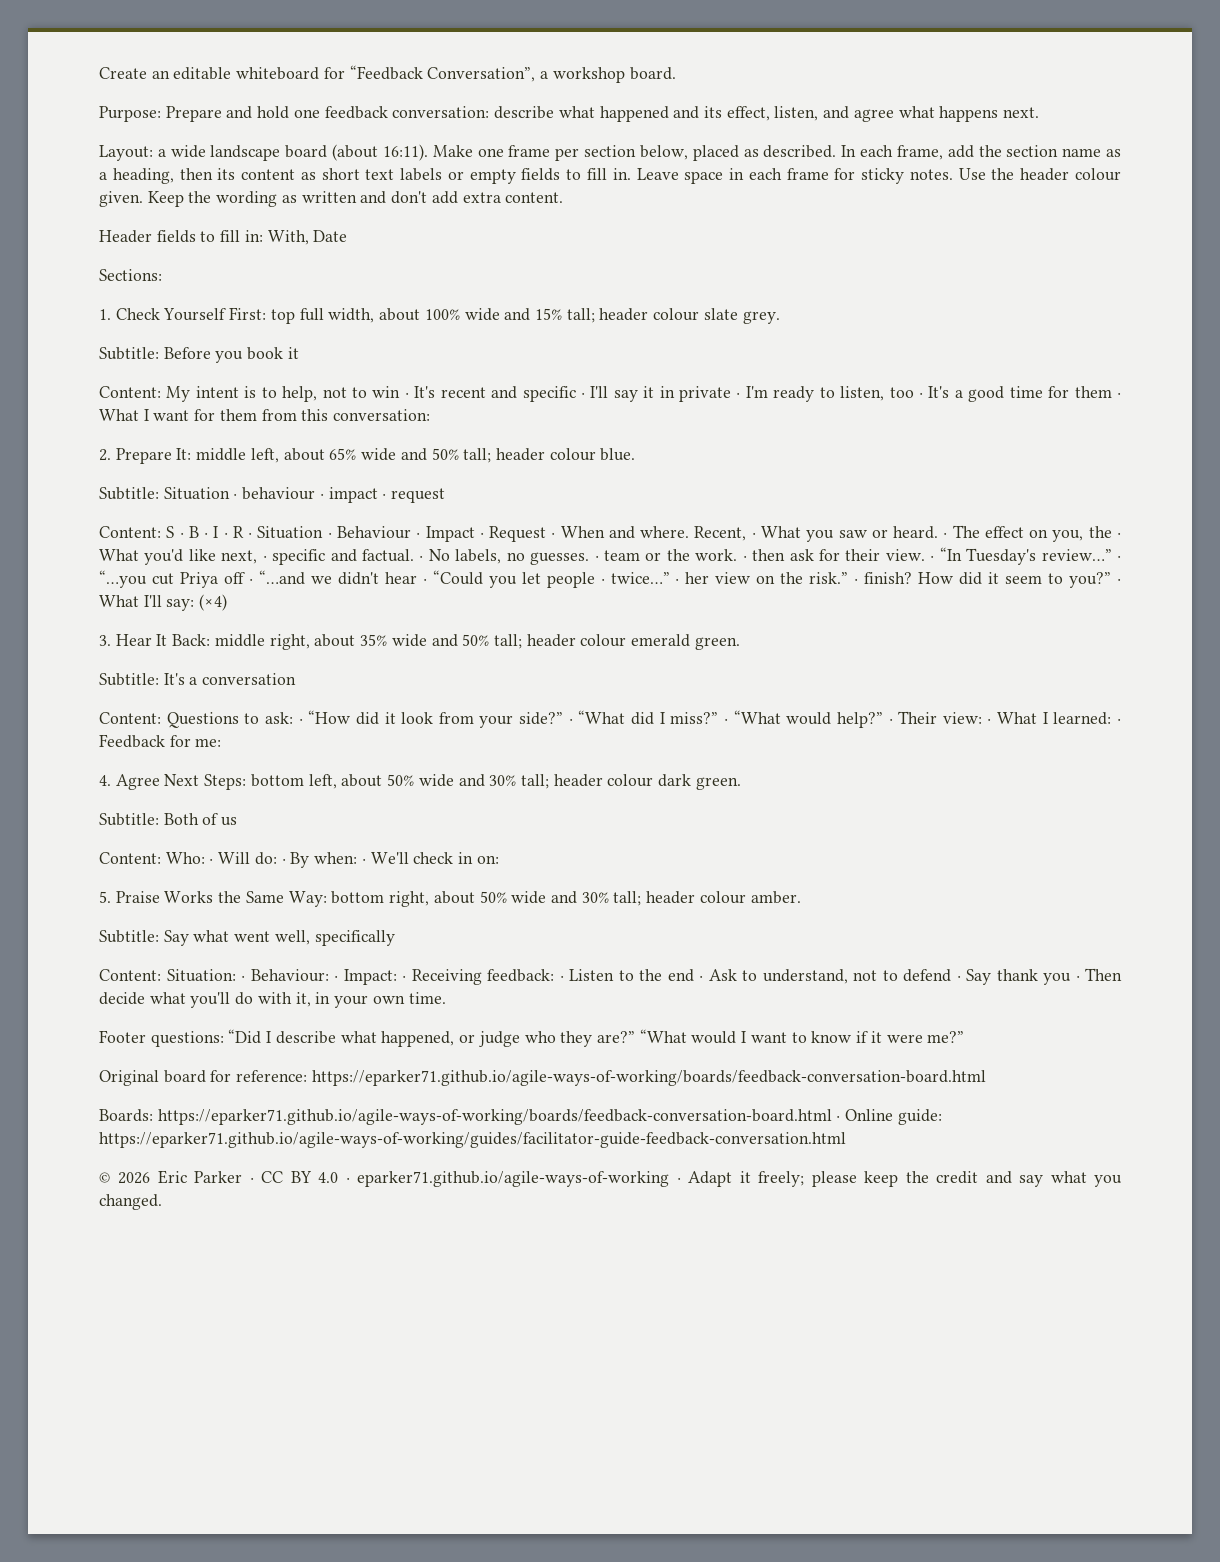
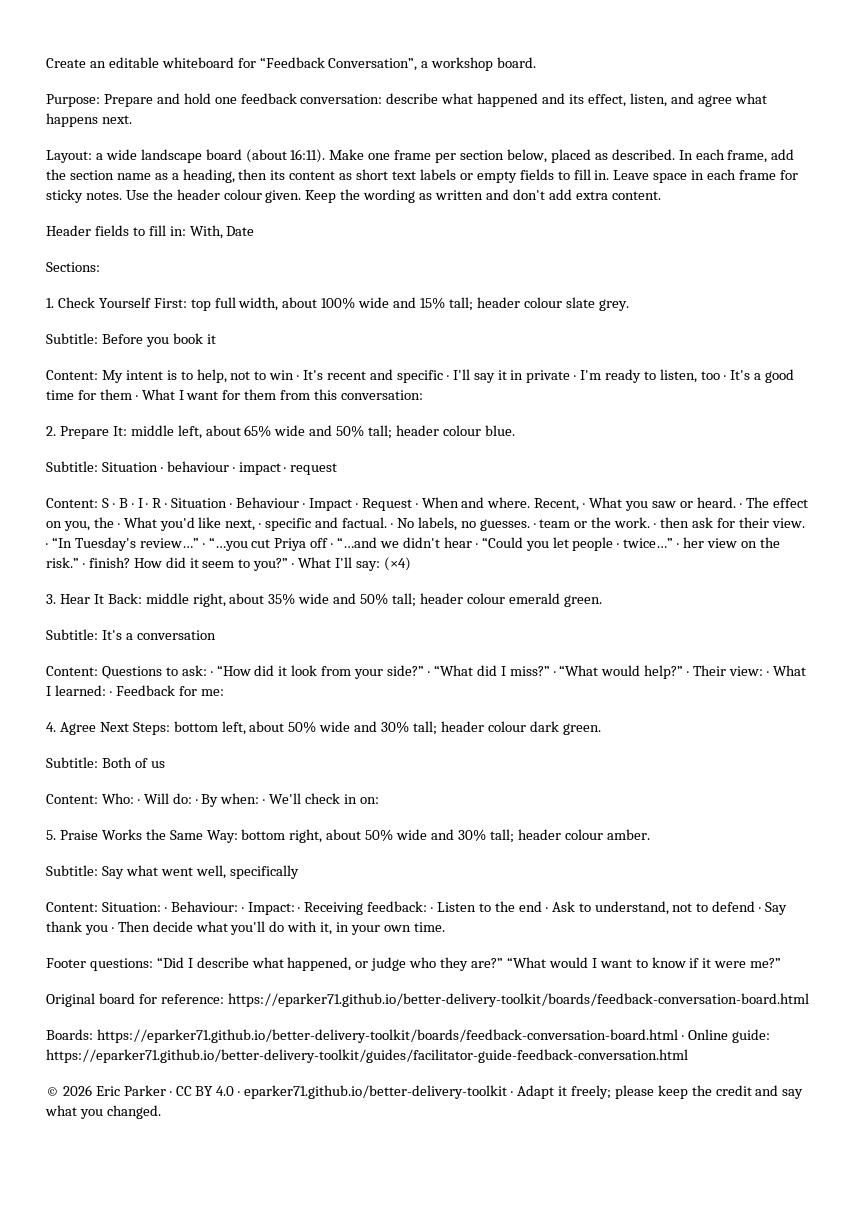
- Original board for reference: https://eparker71.github.io/agile-ways-of-working/boards/feedback-conversation-board.html
+ Original board for reference: https://eparker71.github.io/better-delivery-toolkit/boards/feedback-conversation-board.html
- Boards: https://eparker71.github.io/agile-ways-of-working/boards/feedback-conversation-board.html · Online guide: https://eparker71.github.io/agile-ways-of-working/guides/facilitator-guide-feedback-conversation.html
+ Boards: https://eparker71.github.io/better-delivery-toolkit/boards/feedback-conversation-board.html · Online guide: https://eparker71.github.io/better-delivery-toolkit/guides/facilitator-guide-feedback-conversation.html
- © 2026 Eric Parker · CC BY 4.0 · eparker71.github.io/agile-ways-of-working · Adapt it freely; please keep the credit and say what you changed.
+ © 2026 Eric Parker · CC BY 4.0 · eparker71.github.io/better-delivery-toolkit · Adapt it freely; please keep the credit and say what you changed.

